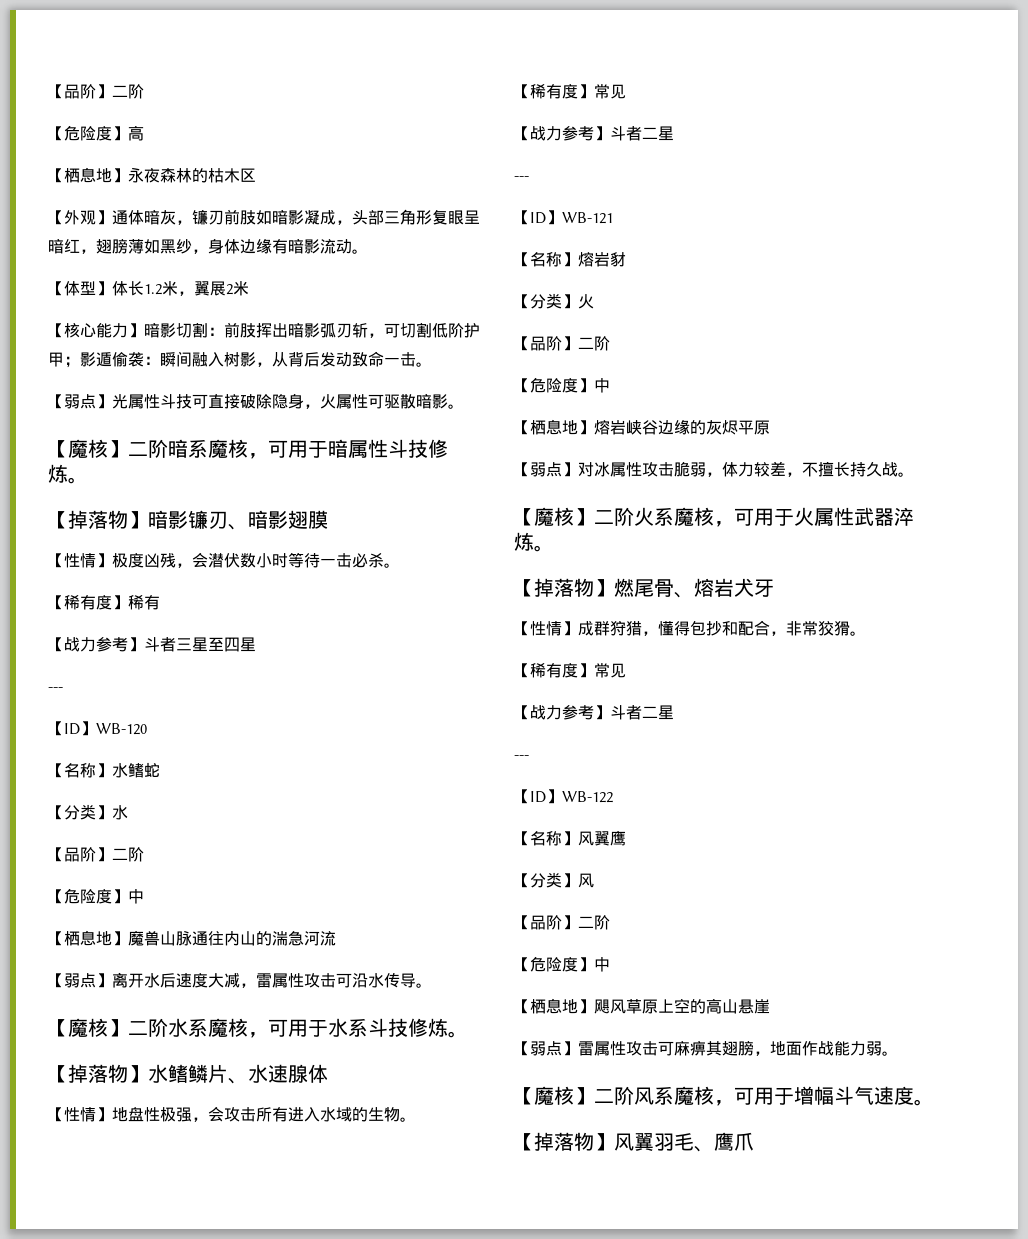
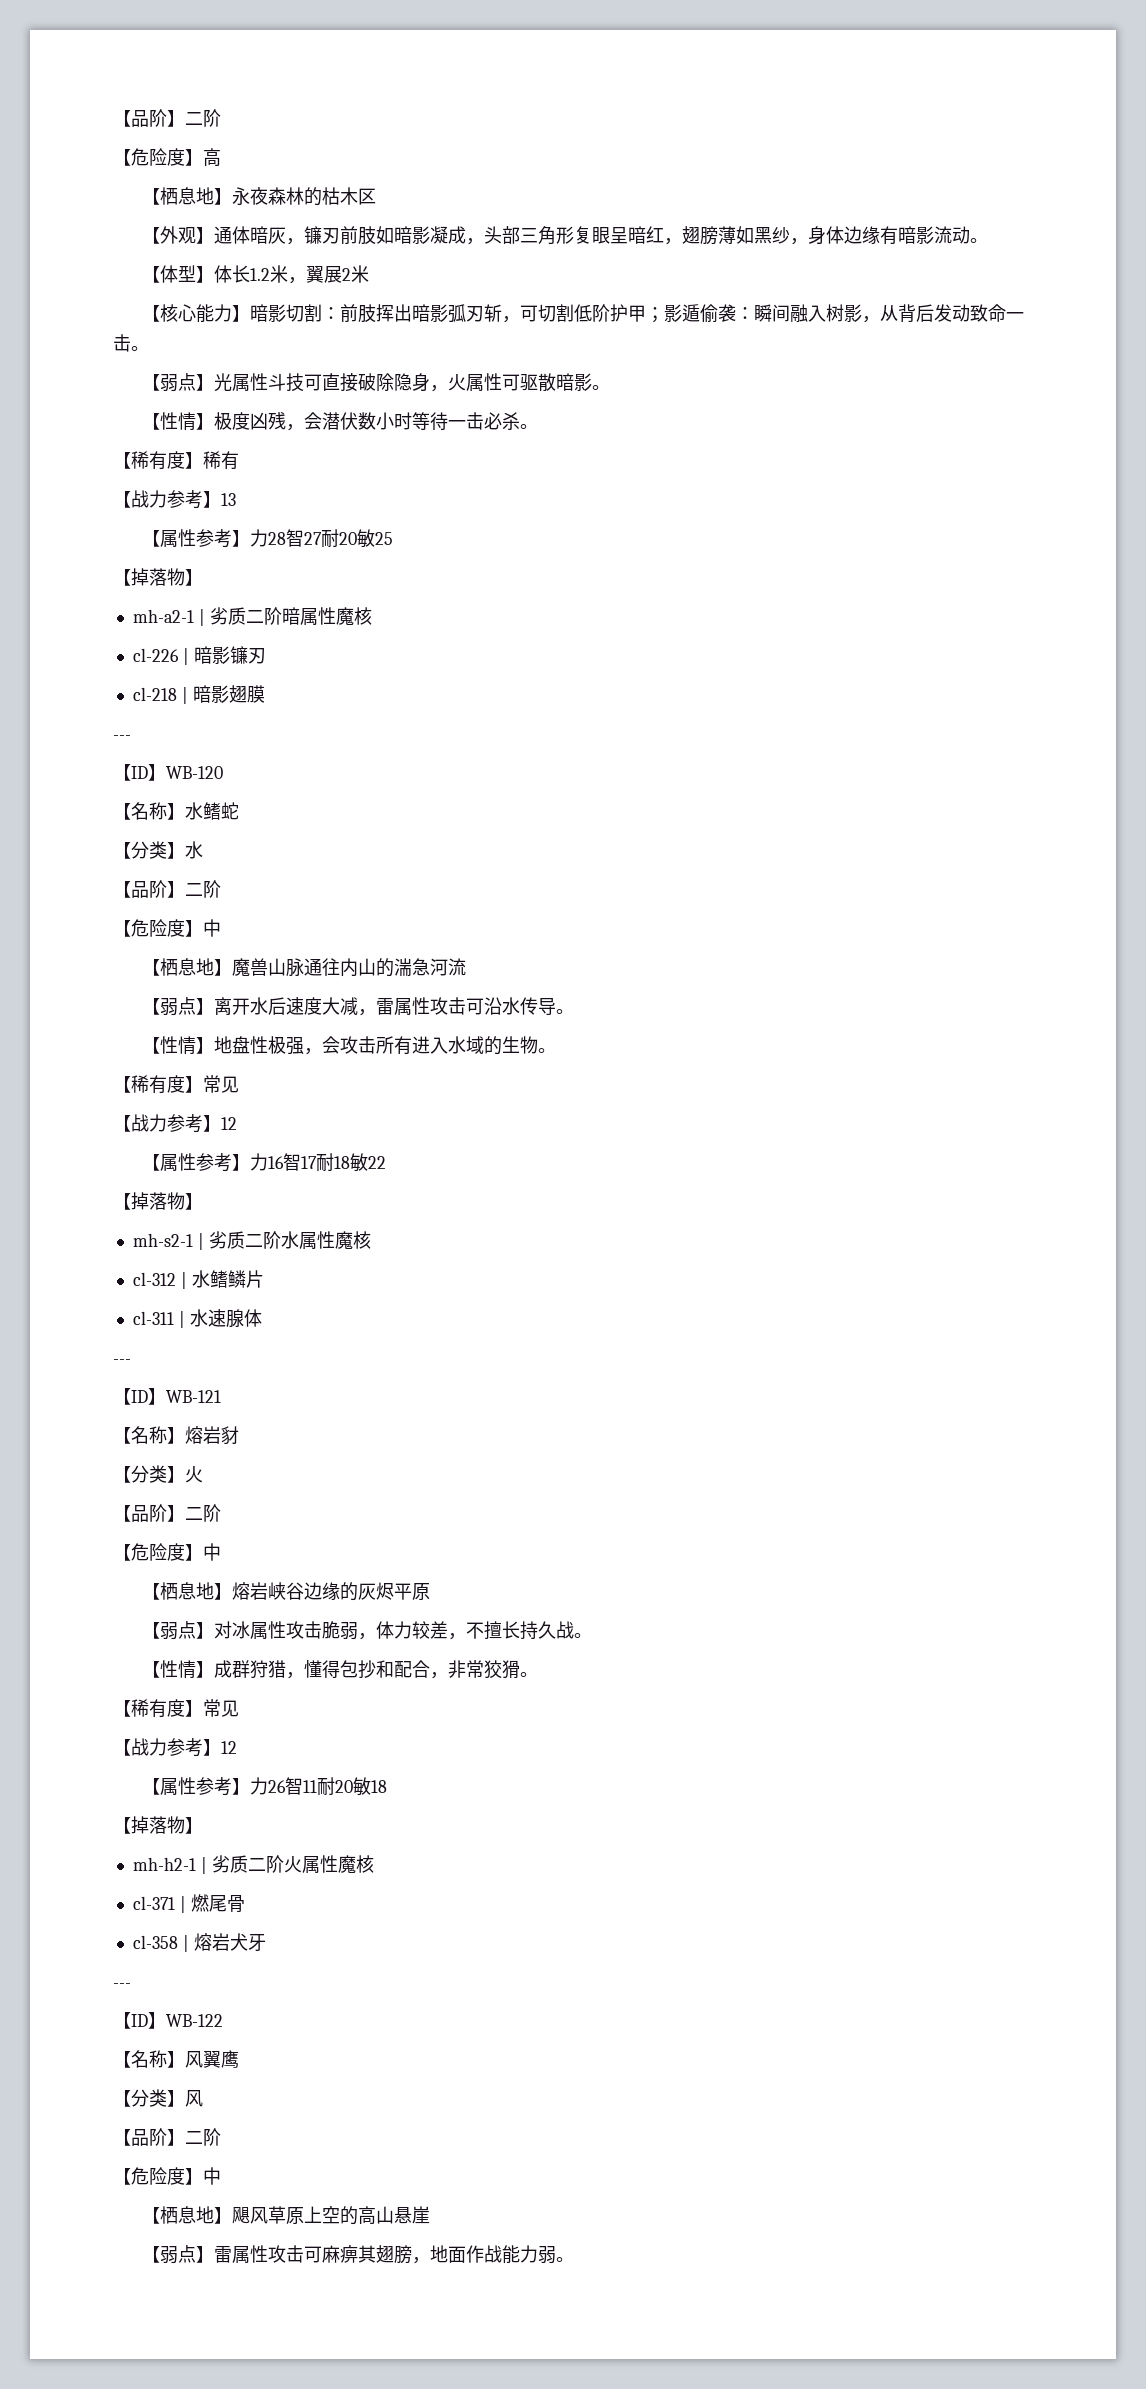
- 【魔核】二阶暗系魔核，可用于暗属性斗技修炼。
- 【掉落物】暗影镰刃、暗影翅膜
- 【战力参考】斗者三星至四星
+ 【战力参考】13
+ 【属性参考】力28智27耐20敏25
+ 【掉落物】
+ mh-a2-1 | 劣质二阶暗属性魔核
+ cl-226 | 暗影镰刃
+ cl-218 | 暗影翅膜
- 【魔核】二阶水系魔核，可用于水系斗技修炼。
- 【掉落物】水鳍鳞片、水速腺体
  【性情】地盘性极强，会攻击所有进入水域的生物。
  【稀有度】常见
- 【战力参考】斗者二星
+ 【战力参考】12
+ 【属性参考】力16智17耐18敏22
+ 【掉落物】
+ mh-s2-1 | 劣质二阶水属性魔核
+ cl-312 | 水鳍鳞片
+ cl-311 | 水速腺体
- 【魔核】二阶火系魔核，可用于火属性武器淬炼。
- 【掉落物】燃尾骨、熔岩犬牙
  【性情】成群狩猎，懂得包抄和配合，非常狡猾。
  【稀有度】常见
- 【战力参考】斗者二星
+ 【战力参考】12
+ 【属性参考】力26智11耐20敏18
+ 【掉落物】
+ mh-h2-1 | 劣质二阶火属性魔核
+ cl-371 | 燃尾骨
+ cl-358 | 熔岩犬牙
- 【魔核】二阶风系魔核，可用于增幅斗气速度。
- 【掉落物】风翼羽毛、鹰爪

